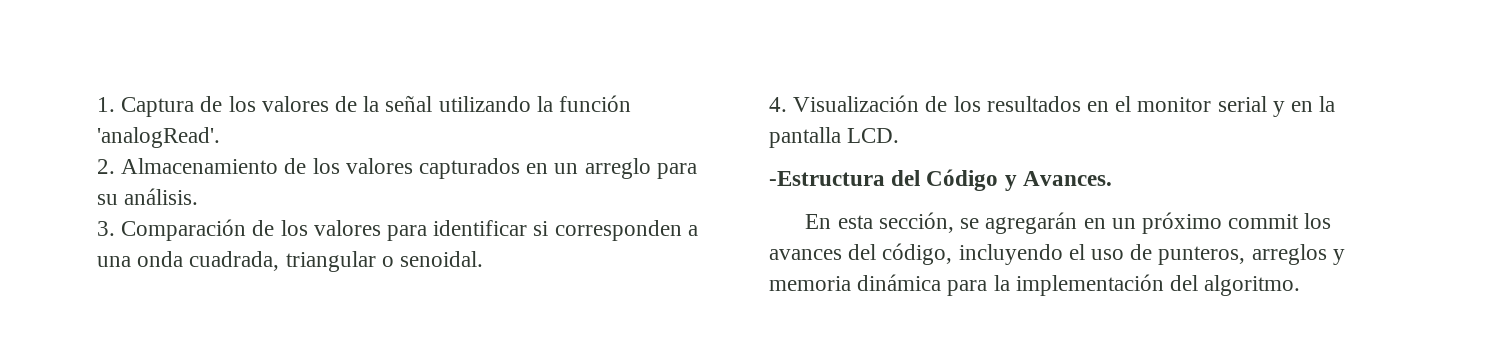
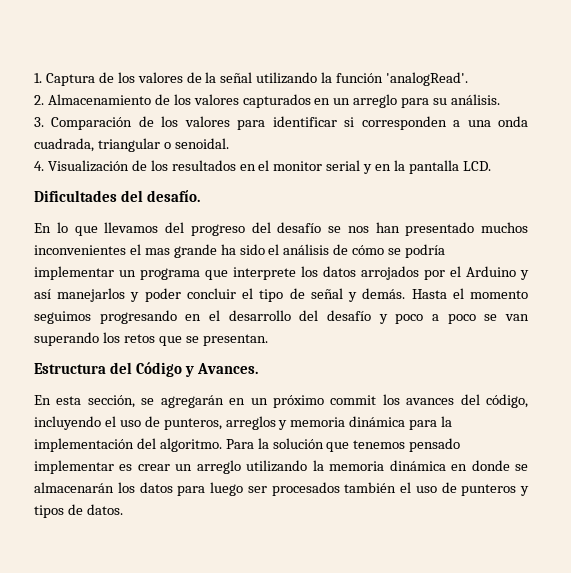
- -Estructura del Código y Avances.
+ Dificultades del desafío.
+ En lo que llevamos del progreso del desafío se nos han presentado muchos inconvenientes el mas grande ha sido el análisis de cómo se podría implementar un programa que interprete los datos arrojados por el Arduino y así manejarlos y poder concluir el tipo de señal y demás. Hasta el momento seguimos progresando en el desarrollo del desafío y poco a poco se van superando los retos que se presentan.
+ Estructura del Código y Avances.
+ Para la solución que tenemos pensado implementar es crear un arreglo utilizando la memoria dinámica en donde se almacenarán los datos para luego ser procesados también el uso de punteros y tipos de datos.

